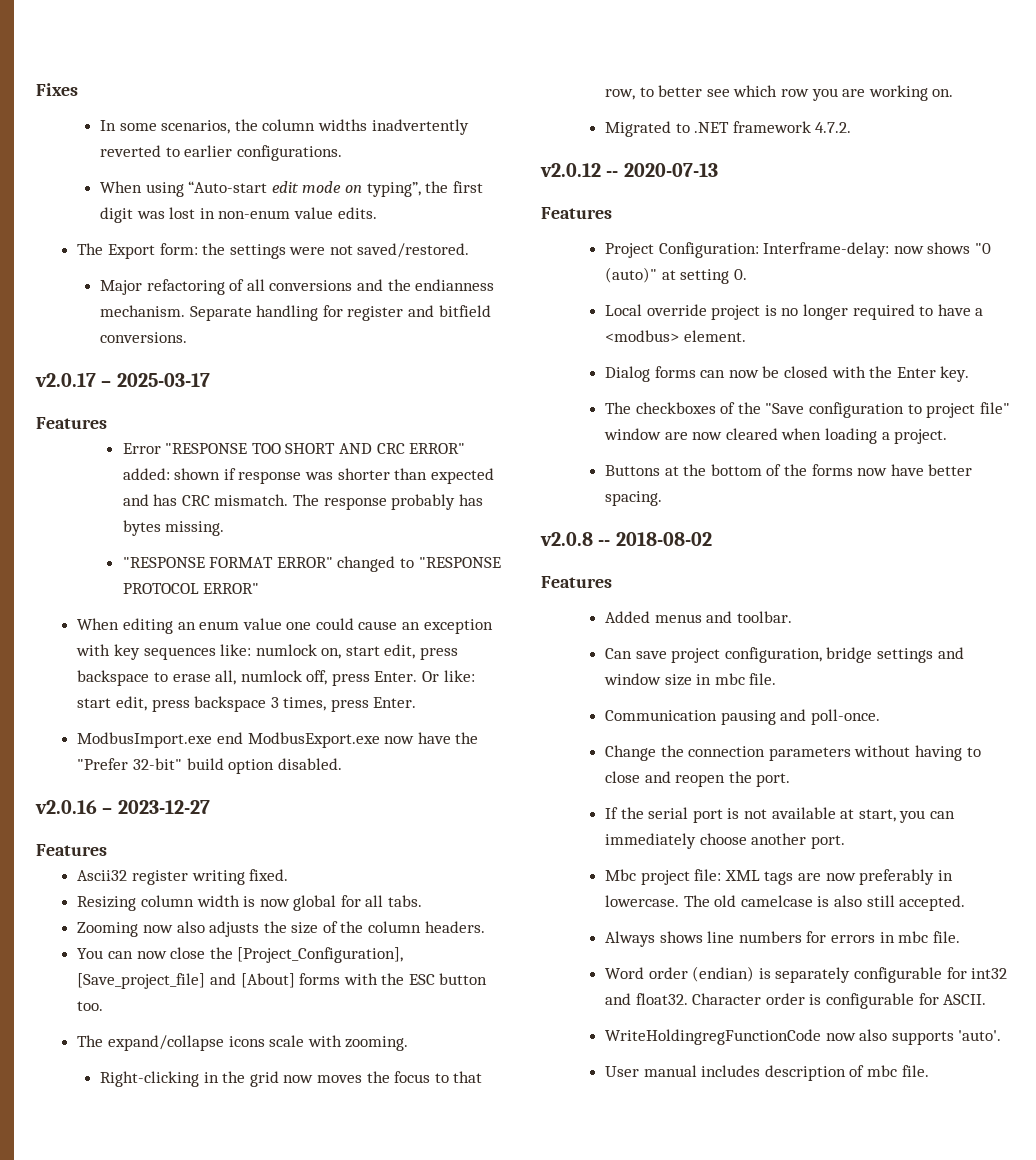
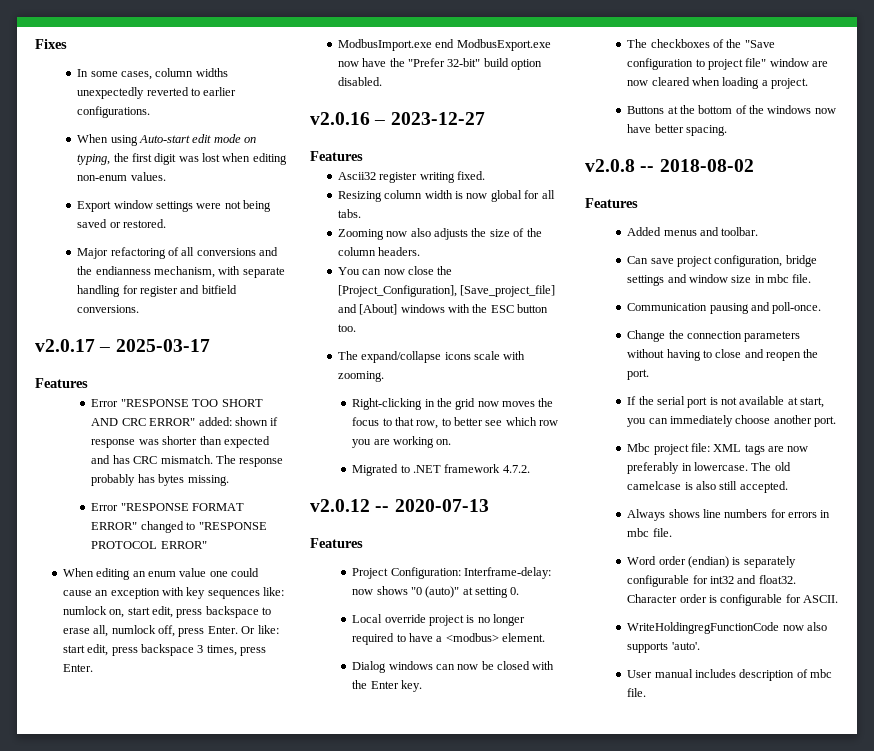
- In some scenarios, the column widths inadvertently reverted to earlier configurations.
+ In some cases, column widths unexpectedly reverted to earlier configurations.
- When using “Auto-start edit mode on typing”, the first digit was lost in non-enum value edits.
- The Export form: the settings were not saved/restored.
+ When using Auto-start edit mode on typing, the first digit was lost when editing non-enum values.
+ Export window settings were not being saved or restored.
- Major refactoring of all conversions and the endianness mechanism. Separate handling for register and bitfield conversions.
+ Major refactoring of all conversions and the endianness mechanism, with separate handling for register and bitfield conversions.
- "RESPONSE FORMAT ERROR" changed to "RESPONSE PROTOCOL ERROR"
+ Error "RESPONSE FORMAT ERROR" changed to "RESPONSE PROTOCOL ERROR"
- You can now close the [Project_Configuration], [Save_project_file] and [About] forms with the ESC button too.
+ You can now close the [Project_Configuration], [Save_project_file] and [About] windows with the ESC button too.
- Dialog forms can now be closed with the Enter key.
+ Dialog windows can now be closed with the Enter key.
- Buttons at the bottom of the forms now have better spacing.
+ Buttons at the bottom of the windows now have better spacing.

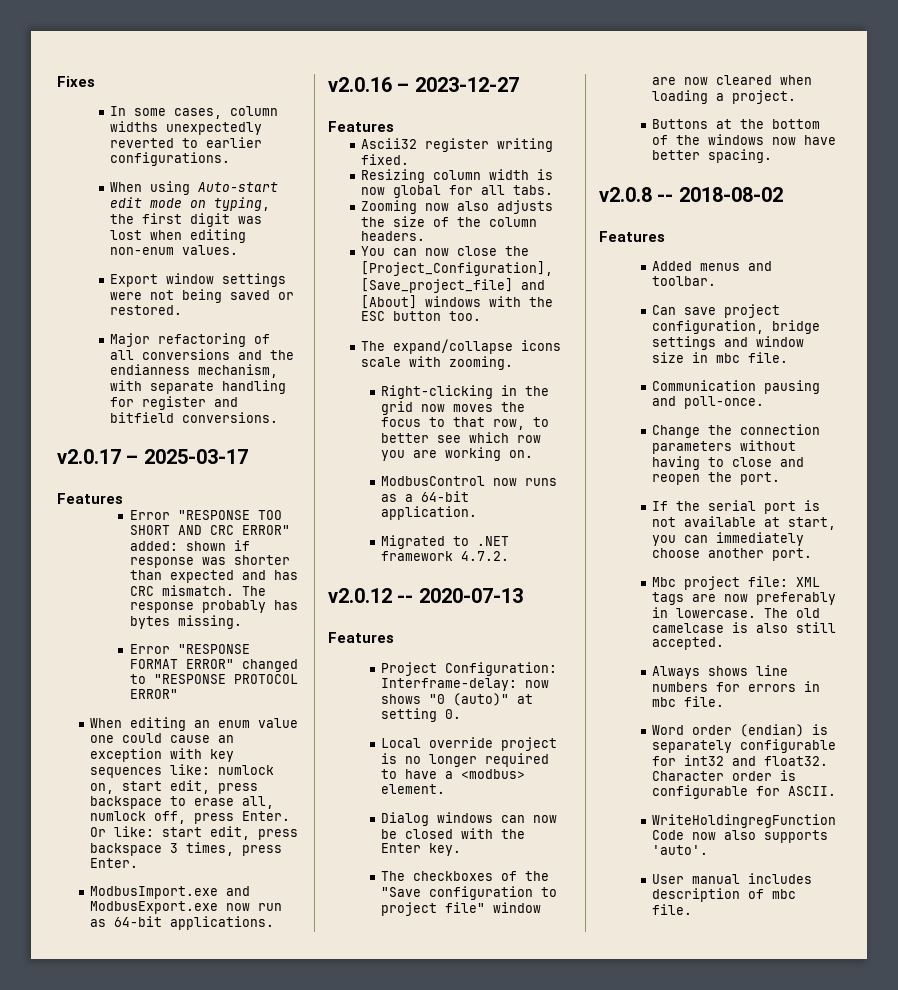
- ModbusImport.exe end ModbusExport.exe now have the "Prefer 32-bit" build option disabled.
+ ModbusImport.exe and ModbusExport.exe now run as 64-bit applications.
+ ModbusControl now runs as a 64-bit application.

